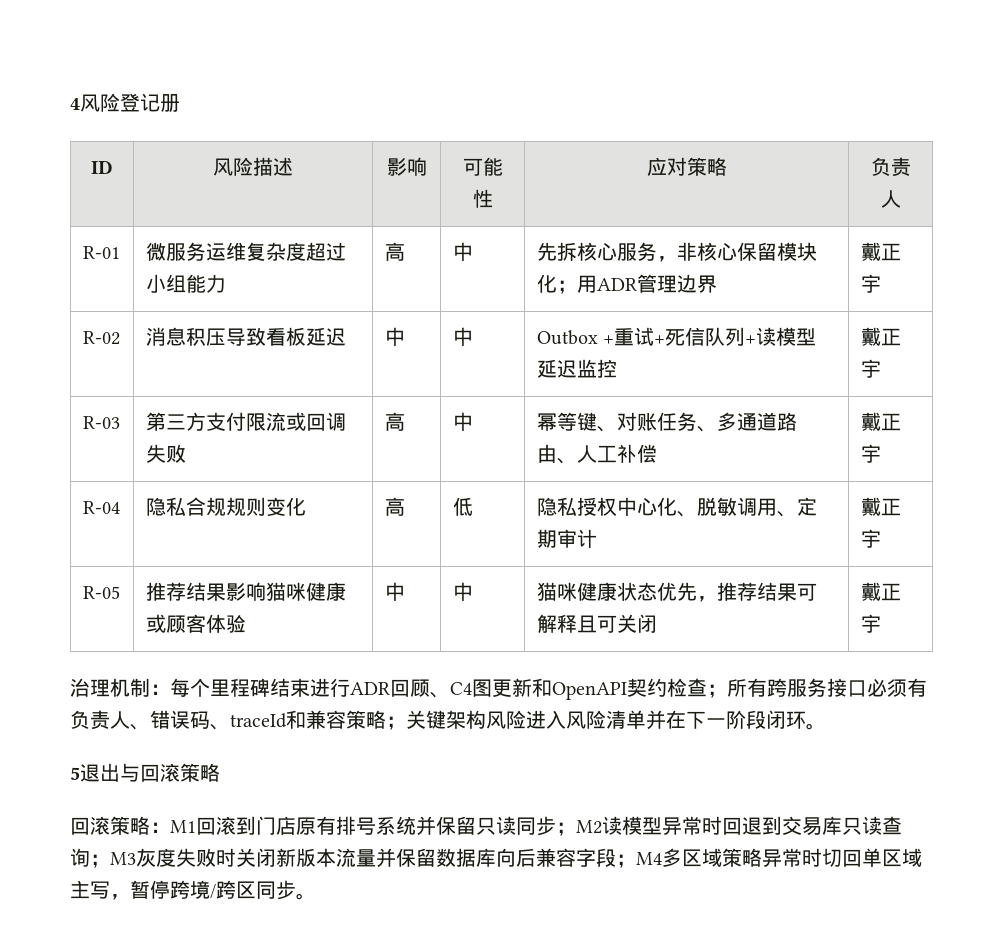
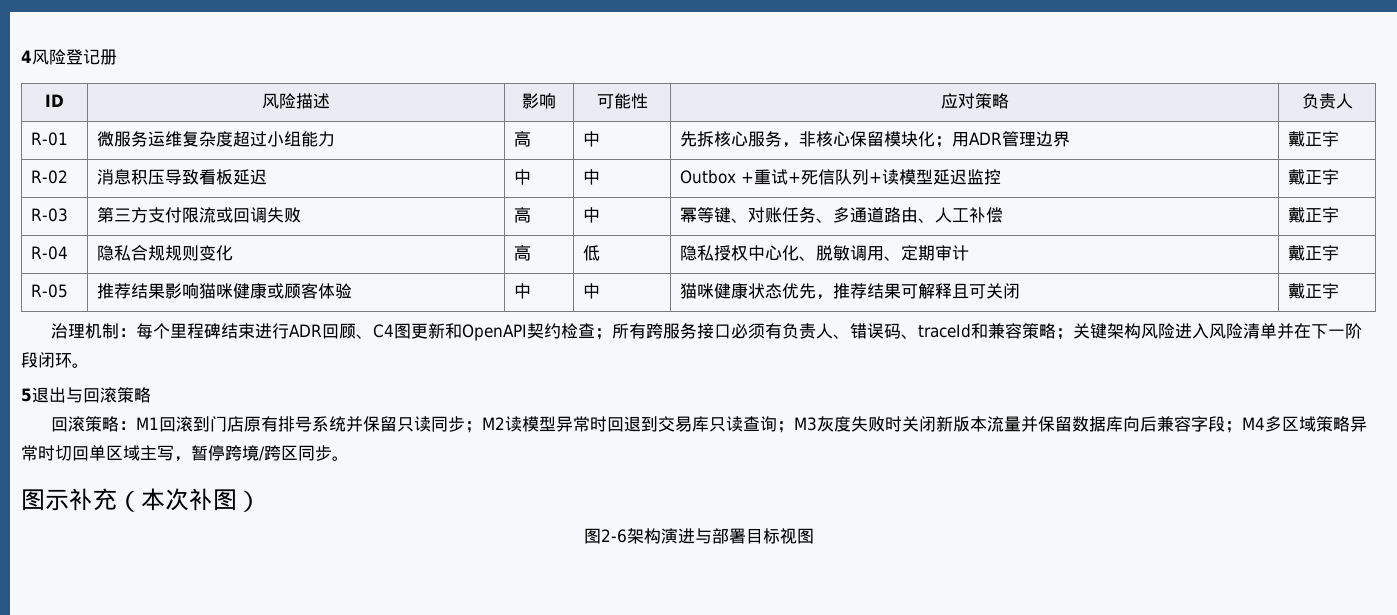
+ 图示补充（本次补图）
+ 图2-6架构演进与部署目标视图

